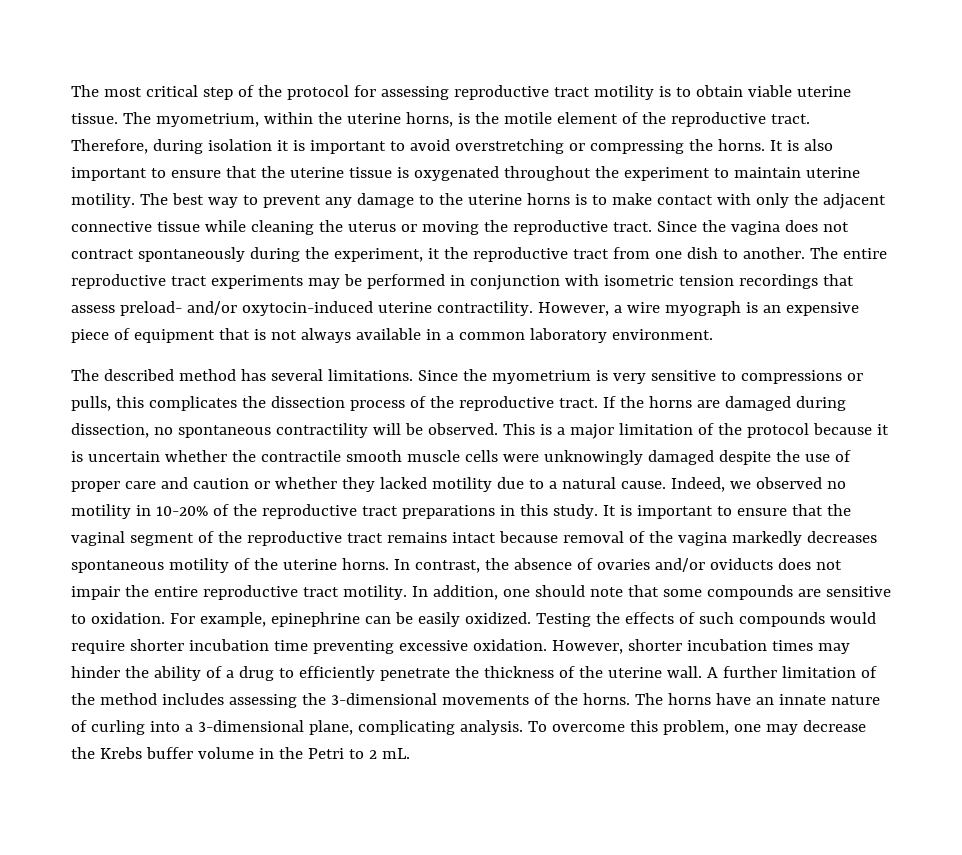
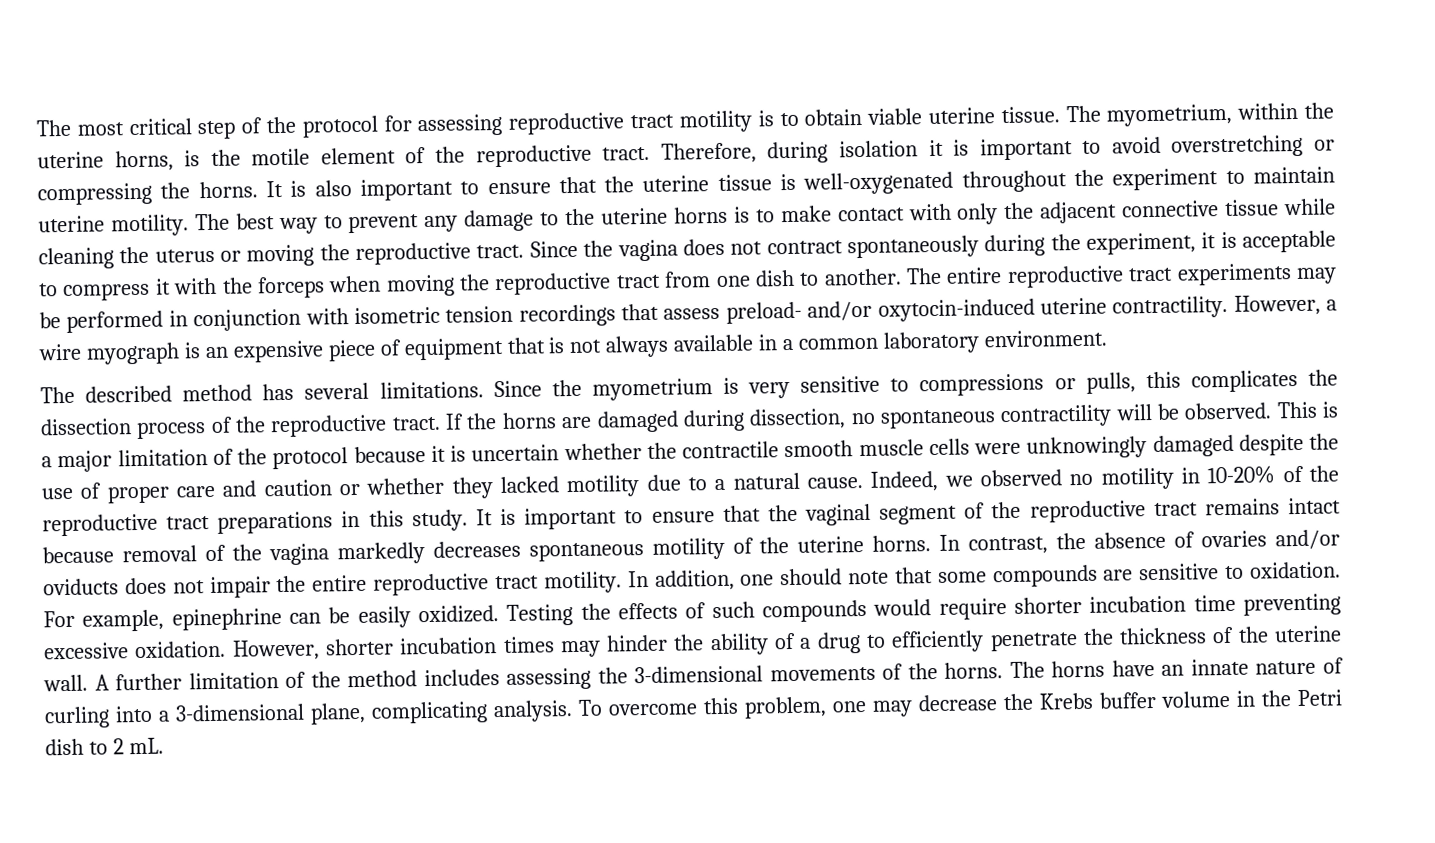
- It is also important to ensure that the uterine tissue is oxygenated throughout the experiment to maintain uterine motility.
+ It is also important to ensure that the uterine tissue is well-oxygenated throughout the experiment to maintain uterine motility.
- Since the vagina does not contract spontaneously during the experiment, it the reproductive tract from one dish to another.
+ Since the vagina does not contract spontaneously during the experiment, it is acceptable to compress it with the forceps when moving the reproductive tract from one dish to another.
- To overcome this problem, one may decrease the Krebs buffer volume in the Petri to 2 mL.
+ To overcome this problem, one may decrease the Krebs buffer volume in the Petri dish to 2 mL.

